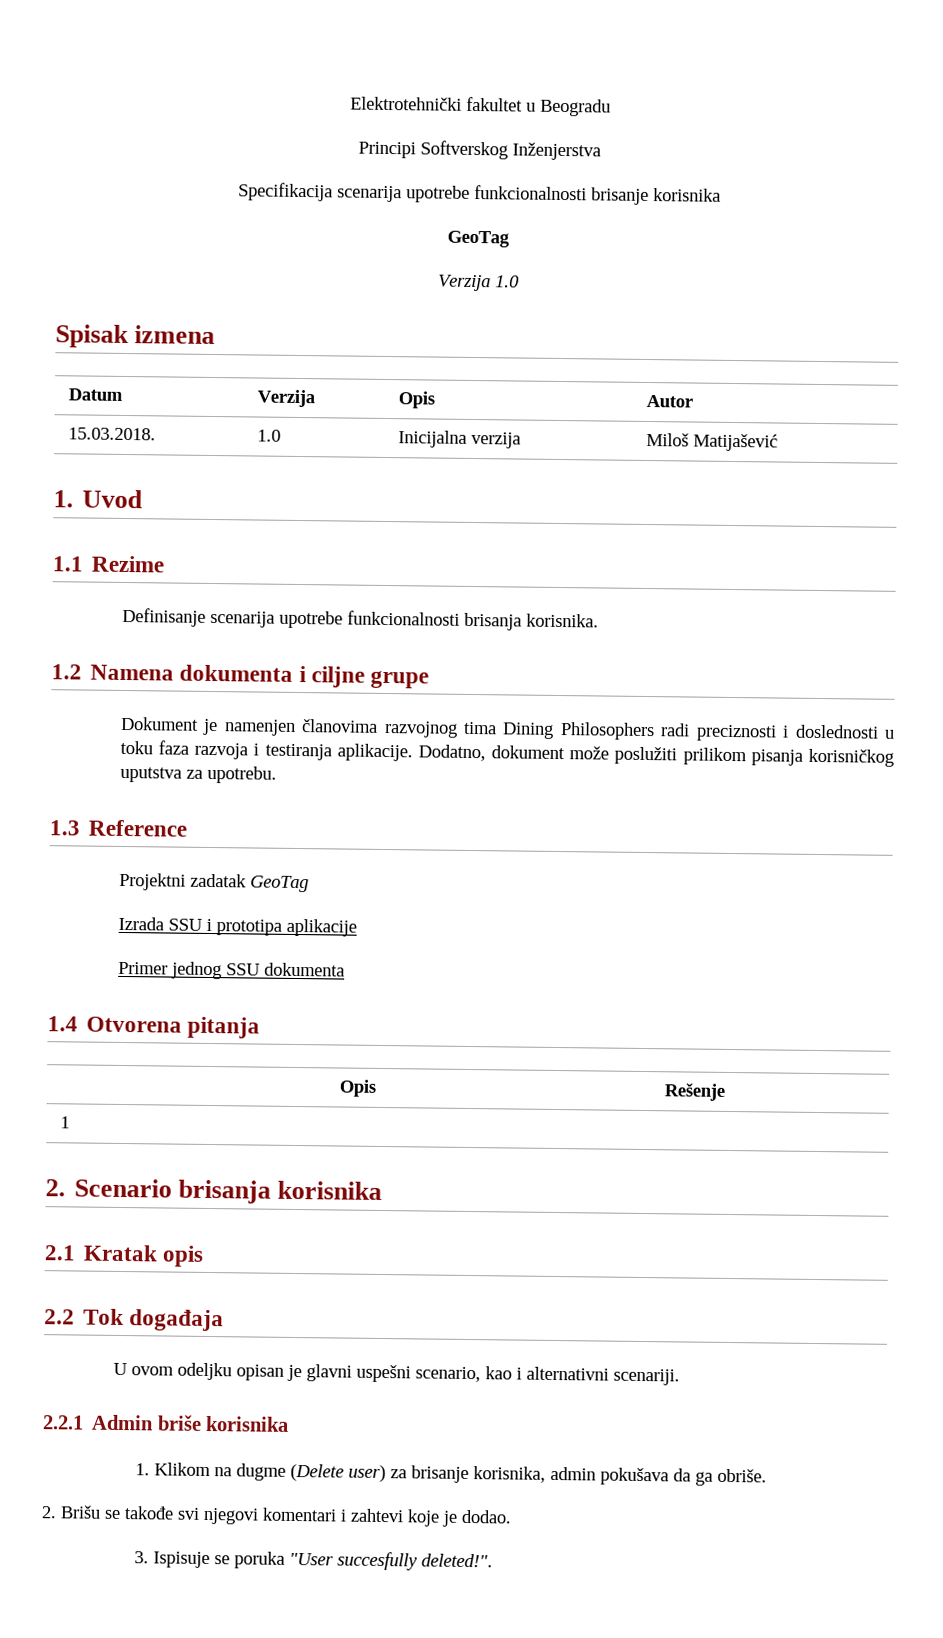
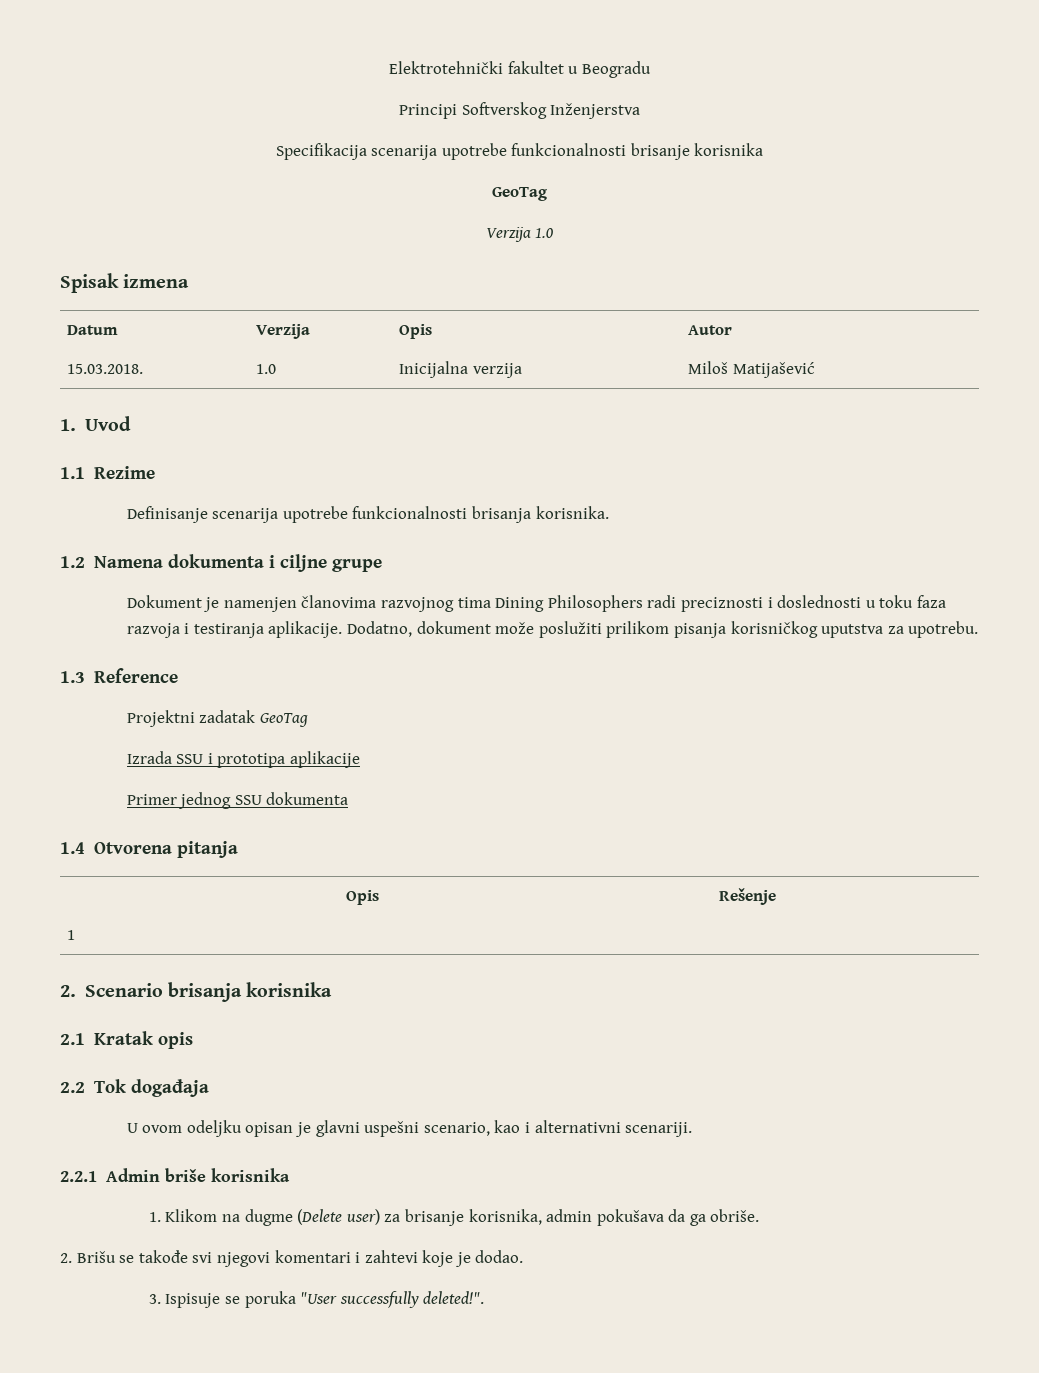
- 3. Ispisuje se poruka "User succesfully deleted!".
+ 3. Ispisuje se poruka "User successfully deleted!".

